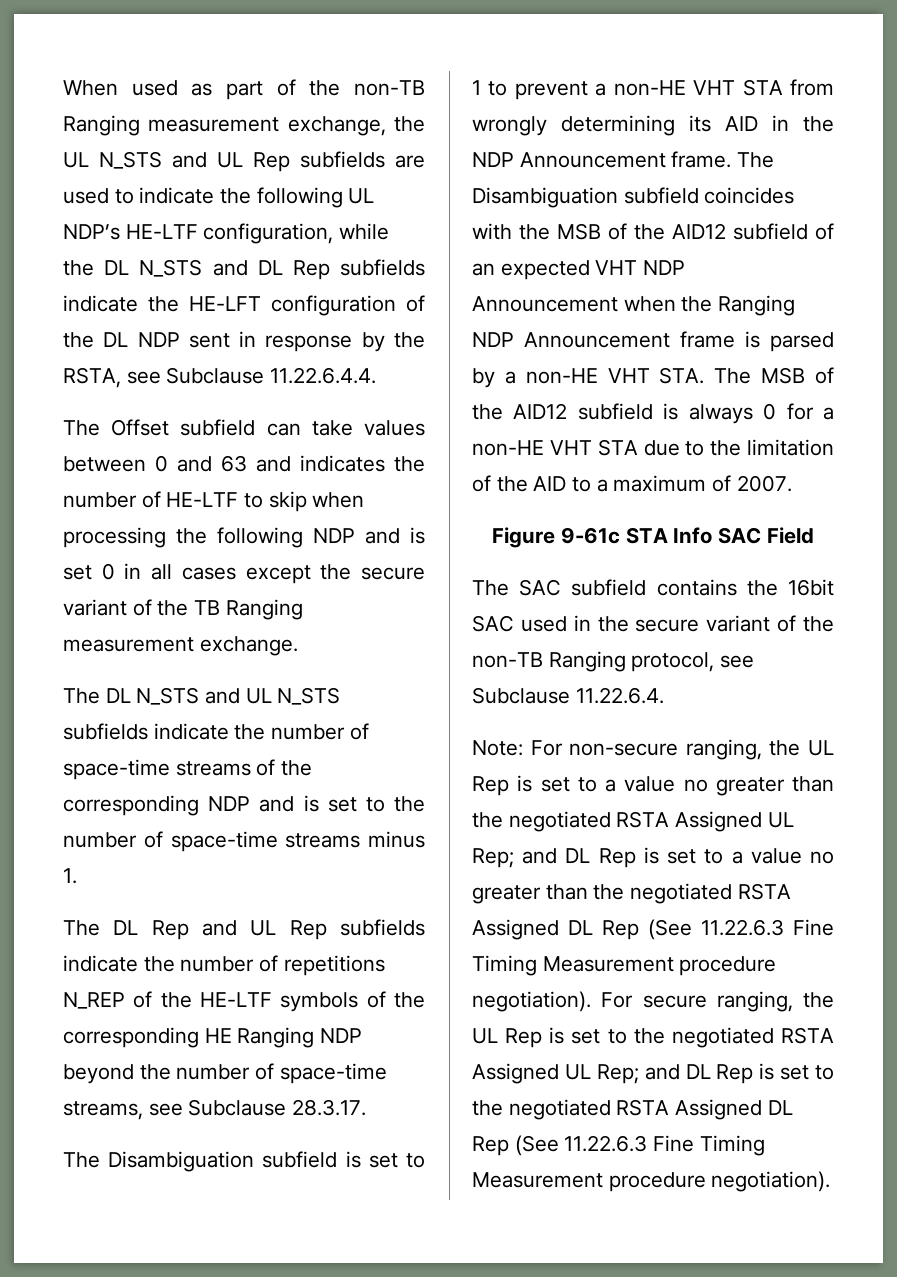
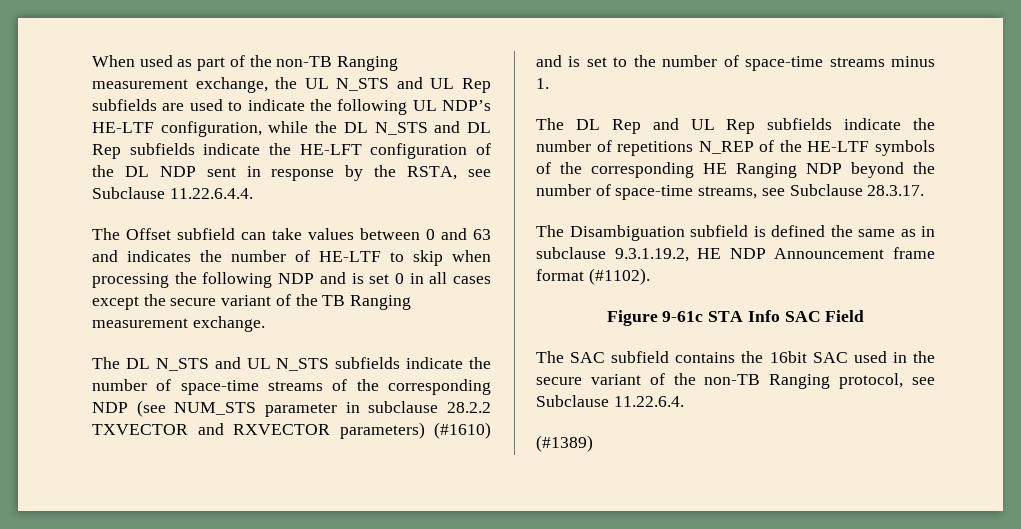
- The DL N_STS and UL N_STS subfields indicate the number of space-time streams of the corresponding NDP and is set to the number of space-time streams minus 1.
+ The DL N_STS and UL N_STS subfields indicate the number of space-time streams of the corresponding NDP (see NUM_STS parameter in subclause 28.2.2 TXVECTOR and RXVECTOR parameters) (#1610) and is set to the number of space-time streams minus 1.
- The Disambiguation subfield is set to 1 to prevent a non-HE VHT STA from wrongly determining its AID in the NDP Announcement frame. The Disambiguation subfield coincides with the MSB of the AID12 subfield of an expected VHT NDP Announcement when the Ranging NDP Announcement frame is parsed by a non-HE VHT STA. The MSB of the AID12 subfield is always 0 for a non-HE VHT STA due to the limitation of the AID to a maximum of 2007.
+ The Disambiguation subfield is defined the same as in subclause 9.3.1.19.2, HE NDP Announcement frame format (#1102).
- Note: For non-secure ranging, the UL Rep is set to a value no greater than the negotiated RSTA Assigned UL Rep; and DL Rep is set to a value no greater than the negotiated RSTA Assigned DL Rep (See 11.22.6.3 Fine Timing Measurement procedure negotiation). For secure ranging, the UL Rep is set to the negotiated RSTA Assigned UL Rep; and DL Rep is set to the negotiated RSTA Assigned DL Rep (See 11.22.6.3 Fine Timing Measurement procedure negotiation).
+ (#1389)

